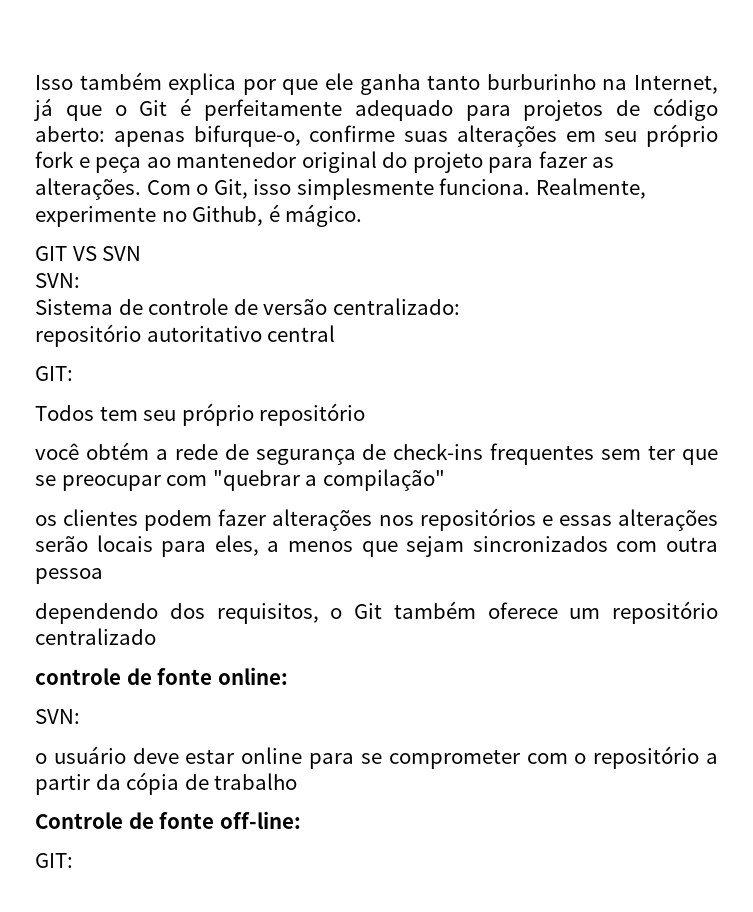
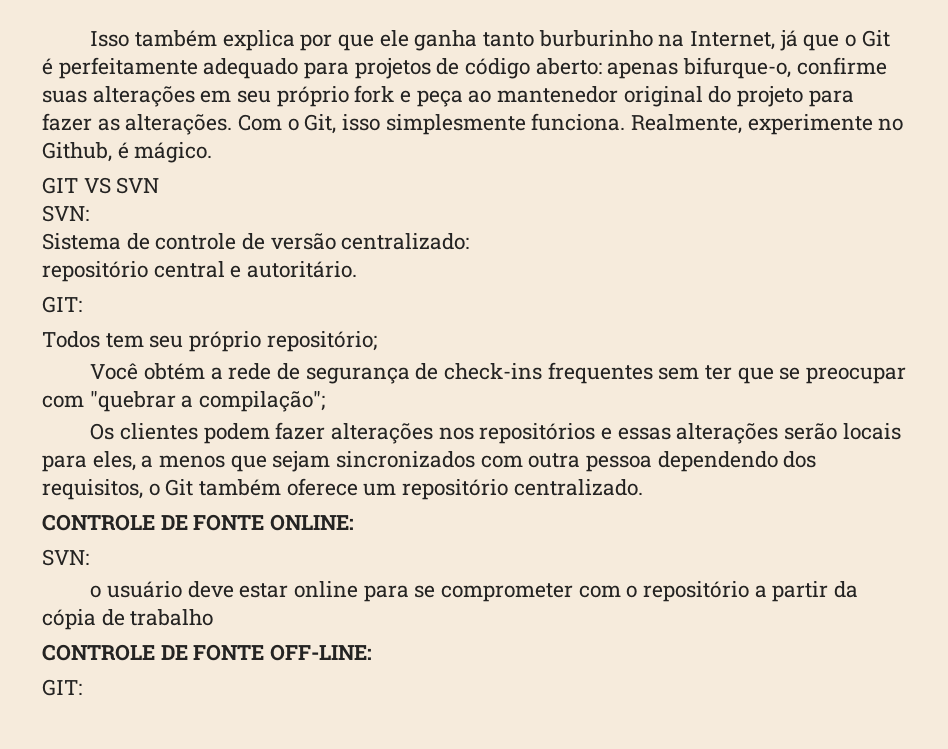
- repositório autoritativo central
+ repositório central e autoritário.
- Todos tem seu próprio repositório
- você obtém a rede de segurança de check-ins frequentes sem ter que se preocupar com "quebrar a compilação"
- os clientes podem fazer alterações nos repositórios e essas alterações serão locais para eles, a menos que sejam sincronizados com outra pessoa
- dependendo dos requisitos, o Git também oferece um repositório centralizado
- controle de fonte online:
+ Todos tem seu próprio repositório;
+ Você obtém a rede de segurança de check-ins frequentes sem ter que se preocupar com "quebrar a compilação";
+ Os clientes podem fazer alterações nos repositórios e essas alterações serão locais para eles, a menos que sejam sincronizados com outra pessoa dependendo dos requisitos, o Git também oferece um repositório centralizado.
+ CONTROLE DE FONTE ONLINE:
- Controle de fonte off-line:
+ CONTROLE DE FONTE OFF-LINE:

